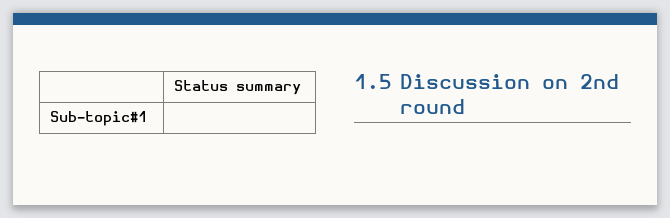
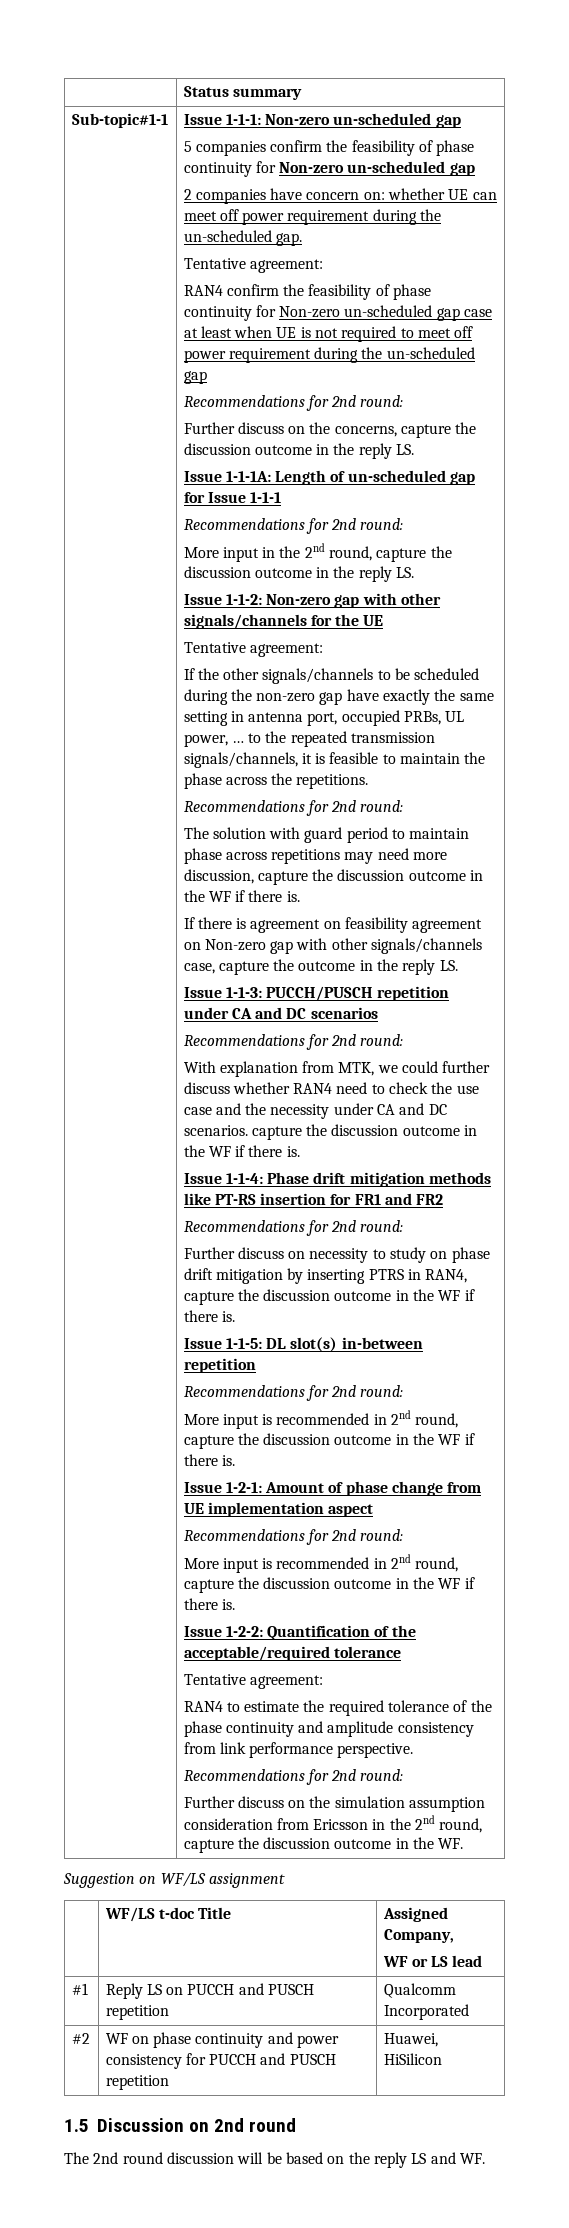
- Sub-topic#1
+ Sub-topic#1-1 | Issue 1-1-1: Non-zero un-scheduled gap
+ 5 companies confirm the feasibility of phase continuity for Non-zero un-scheduled gap
+ 2 companies have concern on: whether UE can meet off power requirement during the un-scheduled gap.
+ Tentative agreement:
+ RAN4 confirm the feasibility of phase continuity for Non-zero un-scheduled gap case at least when UE is not required to meet off power requirement during the un-scheduled gap
+ Recommendations for 2nd round:
+ Further discuss on the concerns, capture the discussion outcome in the reply LS.
+ Issue 1-1-1A: Length of un-scheduled gap for Issue 1-1-1
+ Recommendations for 2nd round:
+ More input in the 2nd round, capture the discussion outcome in the reply LS.
+ Issue 1-1-2: Non-zero gap with other signals/channels for the UE
+ Tentative agreement:
+ If the other signals/channels to be scheduled during the non-zero gap have exactly the same setting in antenna port, occupied PRBs, UL power, … to the repeated transmission signals/channels, it is feasible to maintain the phase across the repetitions.
+ Recommendations for 2nd round:
+ The solution with guard period to maintain phase across repetitions may need more discussion, capture the discussion outcome in the WF if there is.
+ If there is agreement on feasibility agreement on Non-zero gap with other signals/channels case, capture the outcome in the reply LS.
+ Issue 1-1-3: PUCCH/PUSCH repetition under CA and DC scenarios
+ Recommendations for 2nd round:
+ With explanation from MTK, we could further discuss whether RAN4 need to check the use case and the necessity under CA and DC scenarios. capture the discussion outcome in the WF if there is.
+ Issue 1-1-4: Phase drift mitigation methods like PT-RS insertion for FR1 and FR2
+ Recommendations for 2nd round:
+ Further discuss on necessity to study on phase drift mitigation by inserting PTRS in RAN4, capture the discussion outcome in the WF if there is.
+ Issue 1-1-5: DL slot(s) in-between repetition
+ Recommendations for 2nd round:
+ More input is recommended in 2nd round, capture the discussion outcome in the WF if there is.
+ Issue 1-2-1: Amount of phase change from UE implementation aspect
+ Recommendations for 2nd round:
+ More input is recommended in 2nd round, capture the discussion outcome in the WF if there is.
+ Issue 1-2-2: Quantification of the acceptable/required tolerance
+ Tentative agreement:
+ RAN4 to estimate the required tolerance of the phase continuity and amplitude consistency from link performance perspective.
+ Recommendations for 2nd round:
+ Further discuss on the simulation assumption consideration from Ericsson in the 2nd round, capture the discussion outcome in the WF.
+ Suggestion on WF/LS assignment
+ | WF/LS t-doc Title | Assigned Company,
+ WF or LS lead
+ #1 | Reply LS on PUCCH and PUSCH repetition | Qualcomm Incorporated
+ #2 | WF on phase continuity and power consistency for PUCCH and PUSCH repetition | Huawei, HiSilicon
+ The 2nd round discussion will be based on the reply LS and WF.

